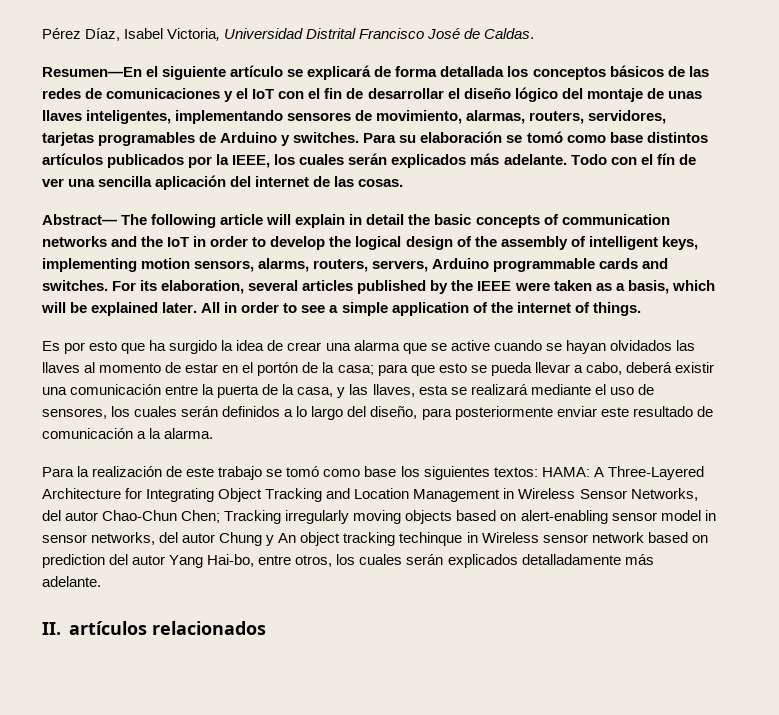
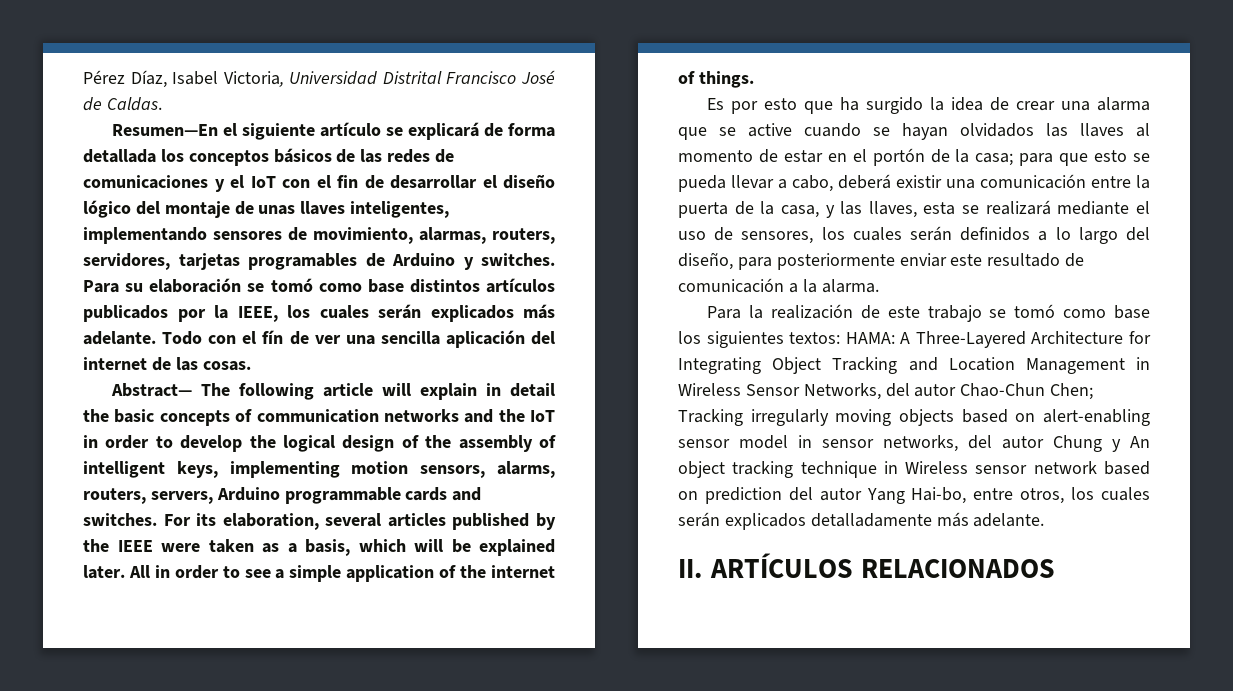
- Tracking irregularly moving objects based on alert-enabling sensor model in sensor networks, del autor Chung y An object tracking techinque in Wireless sensor network based on prediction del autor Yang Hai-bo, entre otros, los cuales serán explicados detalladamente más adelante.
+ Tracking irregularly moving objects based on alert-enabling sensor model in sensor networks, del autor Chung y An object tracking technique in Wireless sensor network based on prediction del autor Yang Hai-bo, entre otros, los cuales serán explicados detalladamente más adelante.
- II. artículos relacionados
+ II. ARTÍCULOS RELACIONADOS

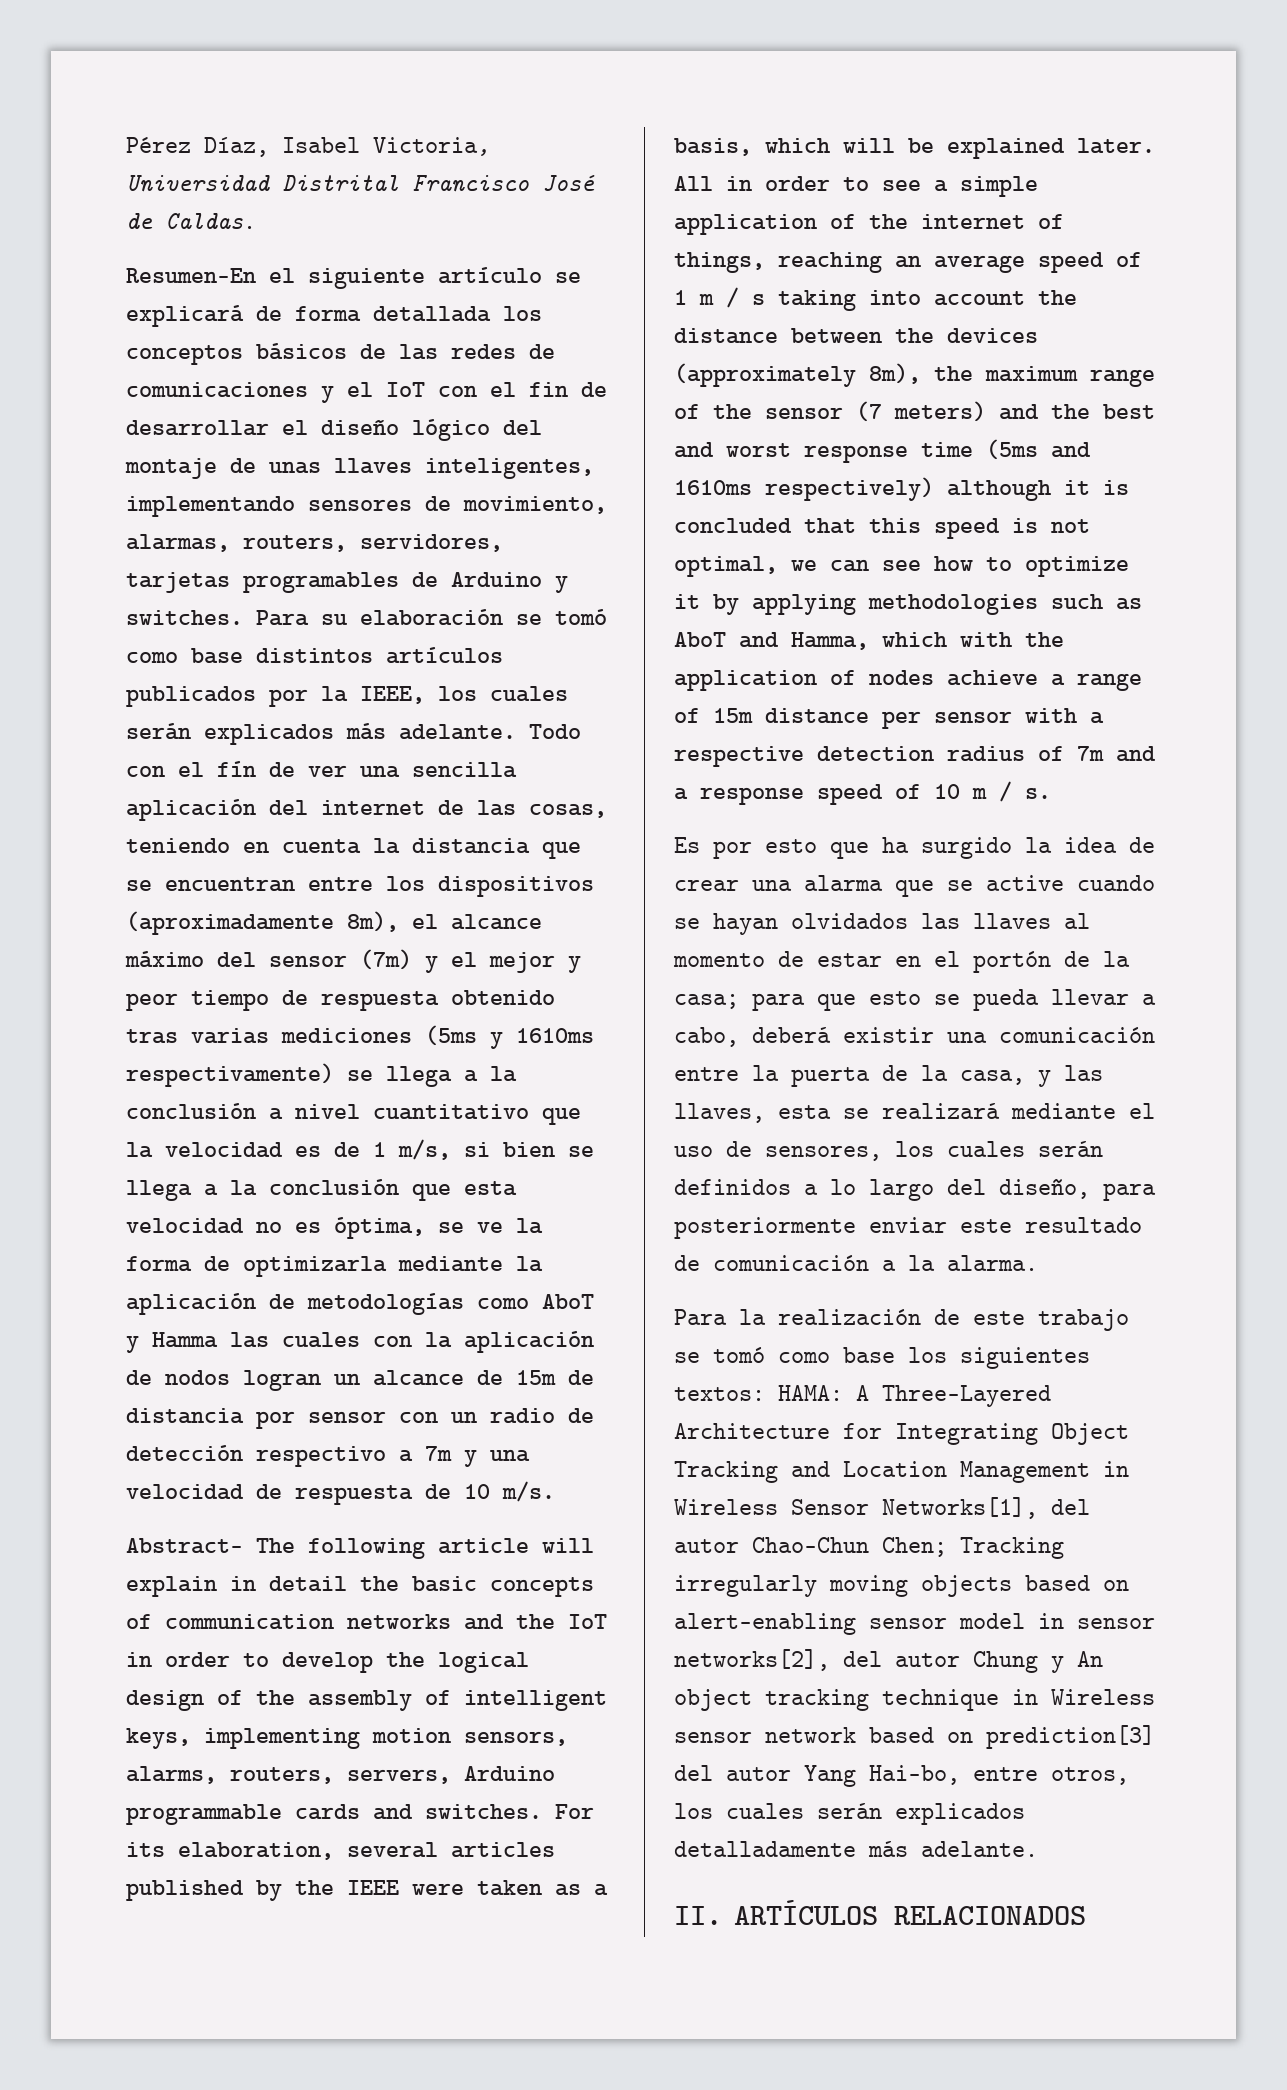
- Todo con el fín de ver una sencilla aplicación del internet de las cosas.
+ Todo con el fín de ver una sencilla aplicación del internet de las cosas, teniendo en cuenta la distancia que se encuentran entre los dispositivos (aproximadamente 8m), el alcance máximo del sensor (7m) y el mejor y peor tiempo de respuesta obtenido tras varias mediciones (5ms y 1610ms respectivamente) se llega a la conclusión a nivel cuantitativo que la velocidad es de 1 m/s, si bien se llega a la conclusión que esta velocidad no es óptima, se ve la forma de optimizarla mediante la aplicación de metodologías como AboT y Hamma las cuales con la aplicación de nodos logran un alcance de 15m de distancia por sensor con un radio de detección respectivo a 7m y una velocidad de respuesta de 10 m/s.
- All in order to see a simple application of the internet of things.
+ All in order to see a simple application of the internet of things, reaching an average speed of 1 m / s taking into account the distance between the devices (approximately 8m), the maximum range of the sensor (7 meters) and the best and worst response time (5ms and 1610ms respectively) although it is concluded that this speed is not optimal, we can see how to optimize it by applying methodologies such as AboT and Hamma, which with the application of nodes achieve a range of 15m distance per sensor with a respective detection radius of 7m and a response speed of 10 m / s.
- A Three-Layered Architecture for Integrating Object Tracking and Location Management in Wireless Sensor Networks, del autor Chao-Chun Chen;
+ A Three-Layered Architecture for Integrating Object Tracking and Location Management in Wireless Sensor Networks[1], del autor Chao-Chun Chen;
- Tracking irregularly moving objects based on alert-enabling sensor model in sensor networks, del autor Chung y An object tracking technique in Wireless sensor network based on prediction del autor Yang Hai-bo, entre otros, los cuales serán explicados detalladamente más adelante.
+ Tracking irregularly moving objects based on alert-enabling sensor model in sensor networks[2], del autor Chung y An object tracking technique in Wireless sensor network based on prediction[3] del autor Yang Hai-bo, entre otros, los cuales serán explicados detalladamente más adelante.

